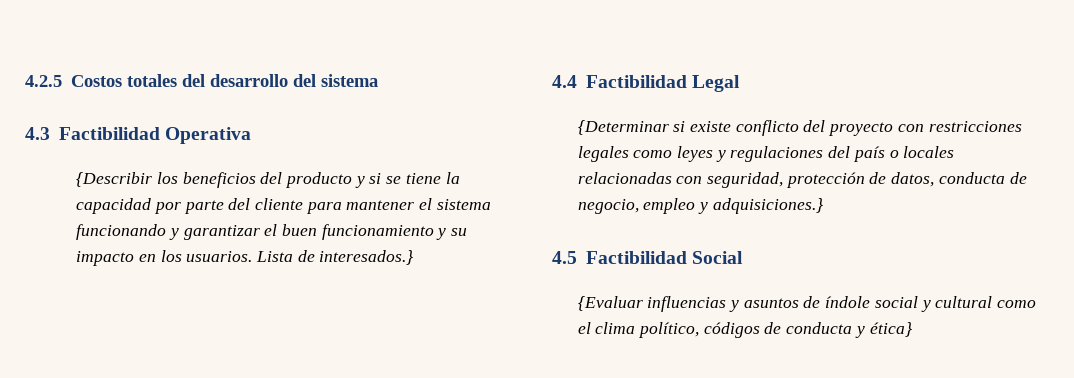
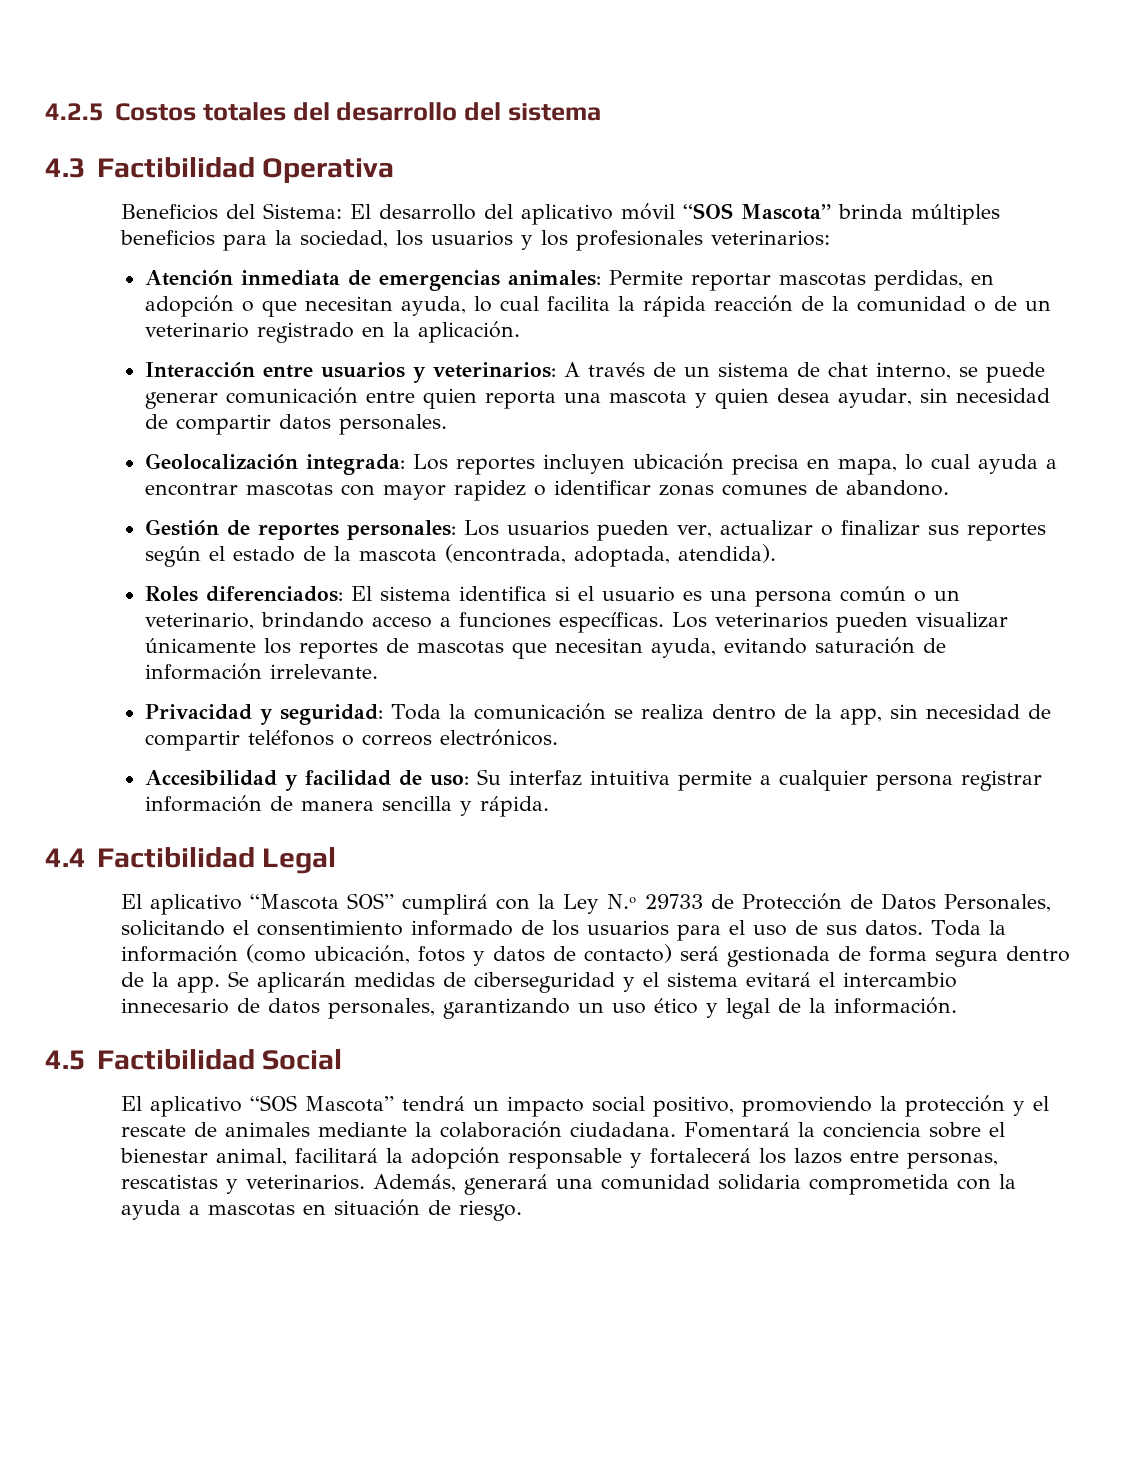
- {Describir los beneficios del producto y si se tiene la capacidad por parte del cliente para mantener el sistema funcionando y garantizar el buen funcionamiento y su impacto en los usuarios. Lista de interesados.}
+ Beneficios del Sistema: El desarrollo del aplicativo móvil “SOS Mascota” brinda múltiples beneficios para la sociedad, los usuarios y los profesionales veterinarios:
+ Atención inmediata de emergencias animales: Permite reportar mascotas perdidas, en adopción o que necesitan ayuda, lo cual facilita la rápida reacción de la comunidad o de un veterinario registrado en la aplicación.
+ Interacción entre usuarios y veterinarios: A través de un sistema de chat interno, se puede generar comunicación entre quien reporta una mascota y quien desea ayudar, sin necesidad de compartir datos personales.
+ Geolocalización integrada: Los reportes incluyen ubicación precisa en mapa, lo cual ayuda a encontrar mascotas con mayor rapidez o identificar zonas comunes de abandono.
+ Gestión de reportes personales: Los usuarios pueden ver, actualizar o finalizar sus reportes según el estado de la mascota (encontrada, adoptada, atendida).
+ Roles diferenciados: El sistema identifica si el usuario es una persona común o un veterinario, brindando acceso a funciones específicas. Los veterinarios pueden visualizar únicamente los reportes de mascotas que necesitan ayuda, evitando saturación de información irrelevante.
+ Privacidad y seguridad: Toda la comunicación se realiza dentro de la app, sin necesidad de compartir teléfonos o correos electrónicos.
+ Accesibilidad y facilidad de uso: Su interfaz intuitiva permite a cualquier persona registrar información de manera sencilla y rápida.
  4.4 Factibilidad Legal
- {Determinar si existe conflicto del proyecto con restricciones legales como leyes y regulaciones del país o locales relacionadas con seguridad, protección de datos, conducta de negocio, empleo y adquisiciones.}
+ El aplicativo “Mascota SOS” cumplirá con la Ley N.º 29733 de Protección de Datos Personales, solicitando el consentimiento informado de los usuarios para el uso de sus datos. Toda la información (como ubicación, fotos y datos de contacto) será gestionada de forma segura dentro de la app. Se aplicarán medidas de ciberseguridad y el sistema evitará el intercambio innecesario de datos personales, garantizando un uso ético y legal de la información.
  4.5 Factibilidad Social
- {Evaluar influencias y asuntos de índole social y cultural como el clima político, códigos de conducta y ética}
+ El aplicativo “SOS Mascota” tendrá un impacto social positivo, promoviendo la protección y el rescate de animales mediante la colaboración ciudadana. Fomentará la conciencia sobre el bienestar animal, facilitará la adopción responsable y fortalecerá los lazos entre personas, rescatistas y veterinarios. Además, generará una comunidad solidaria comprometida con la ayuda a mascotas en situación de riesgo.

